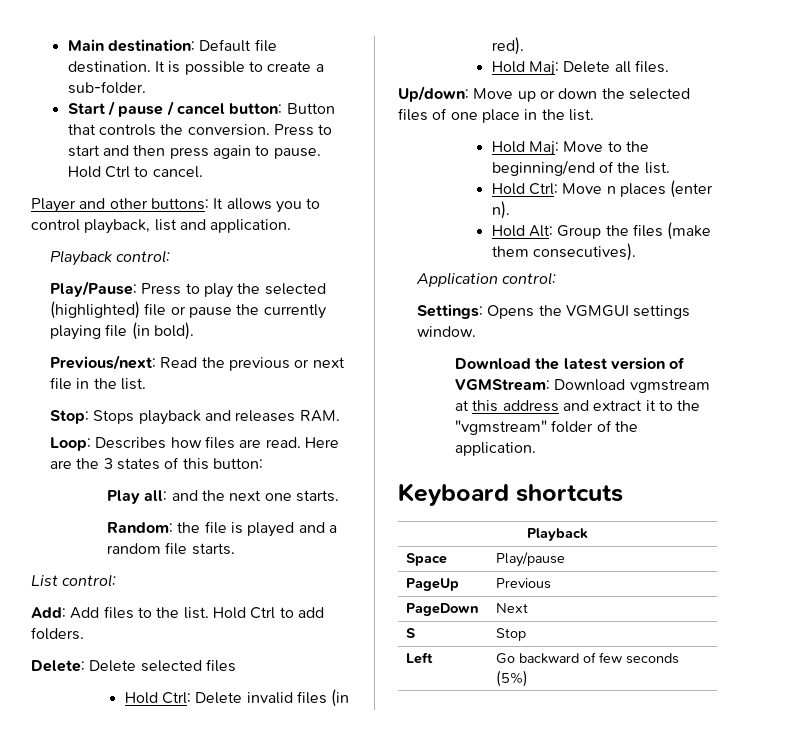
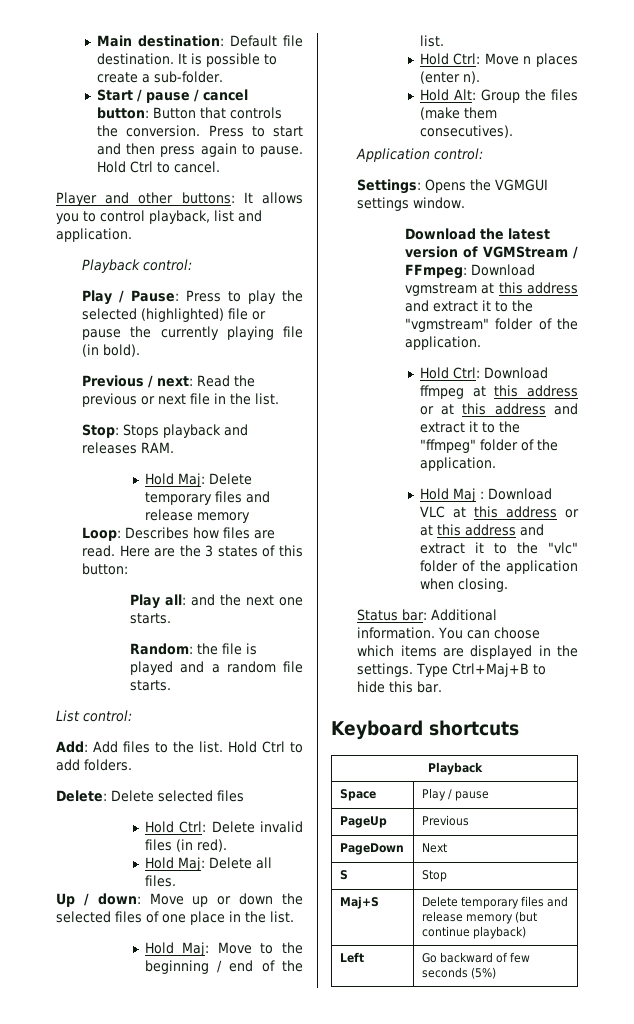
- Play/Pause: Press to play the selected (highlighted) file or pause the currently playing file (in bold).
+ Play / Pause: Press to play the selected (highlighted) file or pause the currently playing file (in bold).
- Previous/next: Read the previous or next file in the list.
+ Previous / next: Read the previous or next file in the list.
+ Hold Maj: Delete temporary files and release memory
- Up/down: Move up or down the selected files of one place in the list.
+ Up / down: Move up or down the selected files of one place in the list.
- Hold Maj: Move to the beginning/end of the list.
+ Hold Maj: Move to the beginning / end of the list.
- Download the latest version of VGMStream: Download vgmstream at this address and extract it to the "vgmstream" folder of the application.
+ Download the latest version of VGMStream / FFmpeg: Download vgmstream at this address and extract it to the "vgmstream" folder of the application.
+ Hold Ctrl: Download ffmpeg at this address or at this address and extract it to the "ffmpeg" folder of the application.
+ Hold Maj : Download VLC at this address or at this address and extract it to the "vlc" folder of the application when closing.
+ Status bar: Additional information. You can choose which items are displayed in the settings. Type Ctrl+Maj+B to hide this bar.
- Space | Play/pause
+ Space | Play / pause
+ Maj+S | Delete temporary files and release memory (but continue playback)

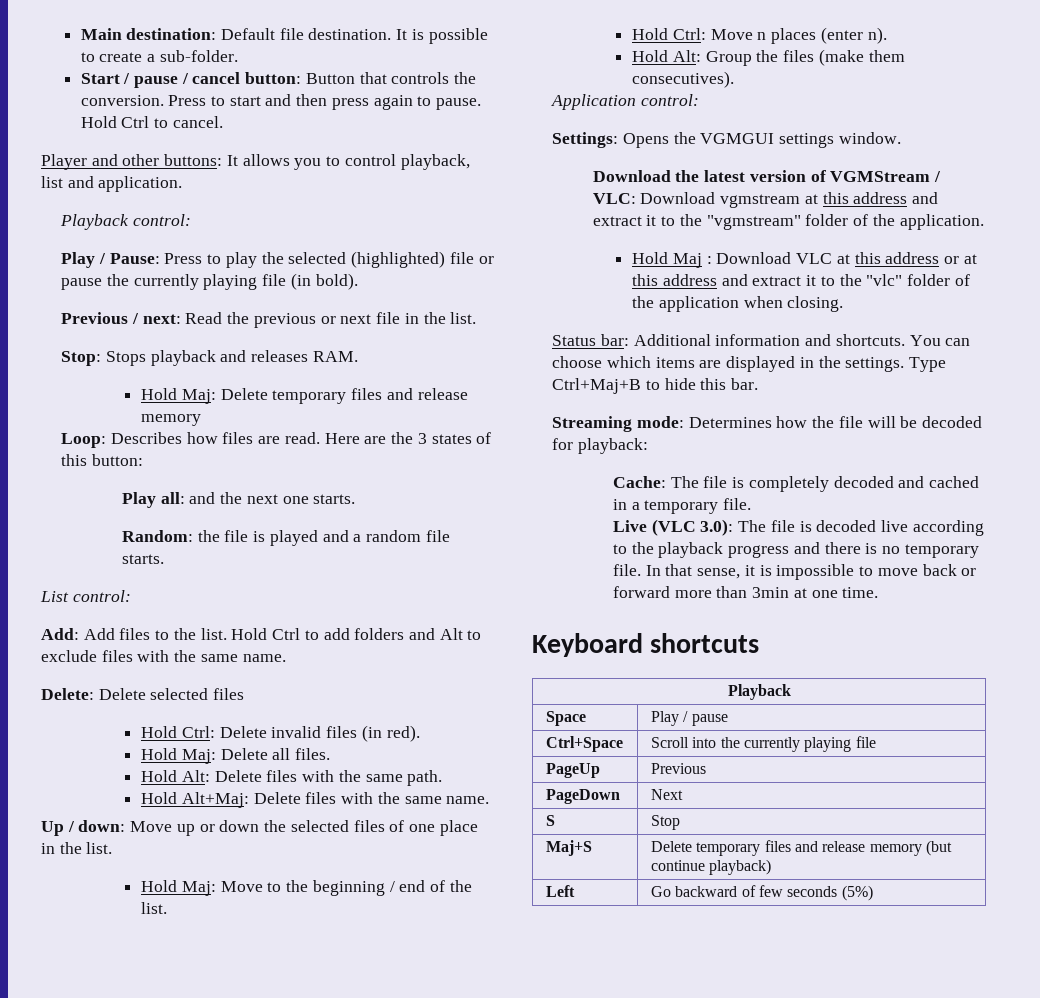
- Hold Ctrl to add folders.
+ Hold Ctrl to add folders and Alt to exclude files with the same name.
+ Hold Alt: Delete files with the same path.
+ Hold Alt+Maj: Delete files with the same name.
- Download the latest version of VGMStream / FFmpeg: Download vgmstream at this address and extract it to the "vgmstream" folder of the application.
+ Download the latest version of VGMStream / VLC: Download vgmstream at this address and extract it to the "vgmstream" folder of the application.
- Hold Ctrl: Download ffmpeg at this address or at this address and extract it to the "ffmpeg" folder of the application.
- Status bar: Additional information.
+ Status bar: Additional information and shortcuts.
+ Streaming mode: Determines how the file will be decoded for playback:
+ Cache: The file is completely decoded and cached in a temporary file.
+ Live (VLC 3.0): The file is decoded live according to the playback progress and there is no temporary file. In that sense, it is impossible to move back or forward more than 3min at one time.
+ Ctrl+Space | Scroll into the currently playing file

